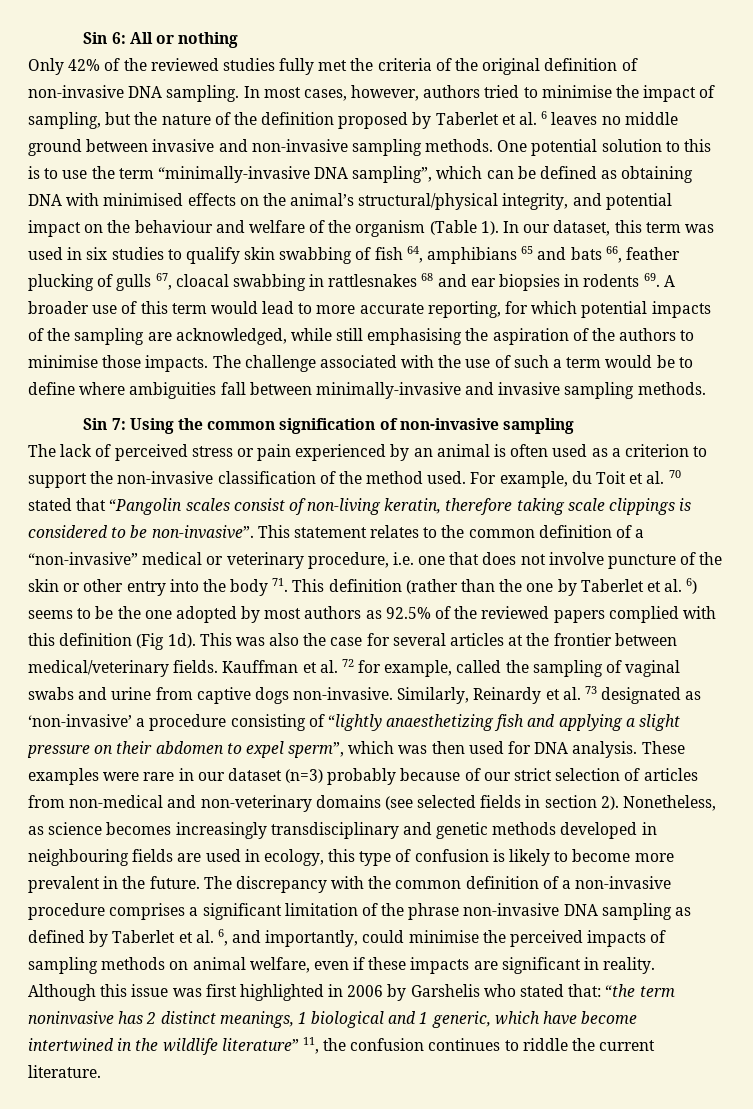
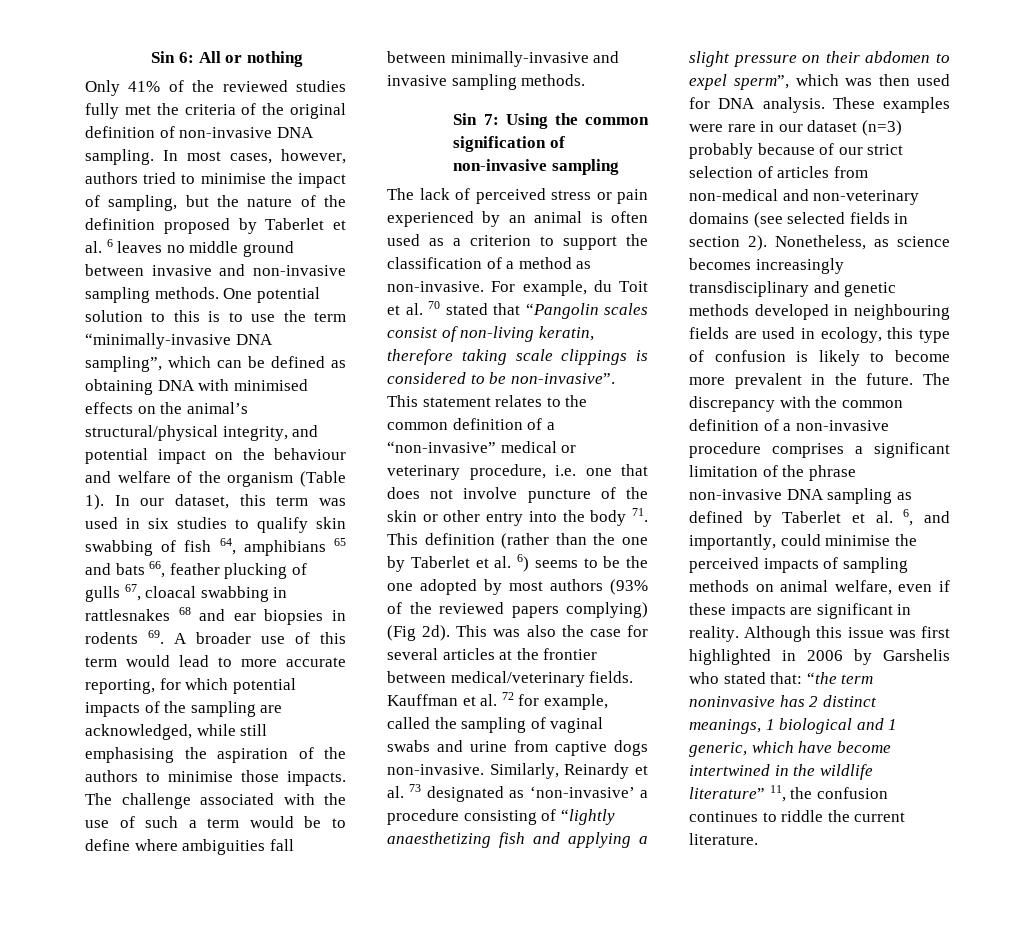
- Only 42% of the reviewed studies fully met the criteria of the original definition of non-invasive DNA sampling.
+ Only 41% of the reviewed studies fully met the criteria of the original definition of non-invasive DNA sampling.
- The lack of perceived stress or pain experienced by an animal is often used as a criterion to support the non-invasive classification of the method used.
+ The lack of perceived stress or pain experienced by an animal is often used as a criterion to support the classification of a method as non-invasive.
- This statement relates to the common definition of a “non-invasive” medical or veterinary procedure, i.e. one that does not involve puncture of the skin or other entry into the body 71. This definition (rather than the one by Taberlet et al. 6) seems to be the one adopted by most authors as 92.5% of the reviewed papers complied with this definition (Fig 1d).
+ This statement relates to the common definition of a “non-invasive” medical or veterinary procedure, i.e. one that does not involve puncture of the skin or other entry into the body 71. This definition (rather than the one by Taberlet et al. 6) seems to be the one adopted by most authors (93% of the reviewed papers complying) (Fig 2d).

